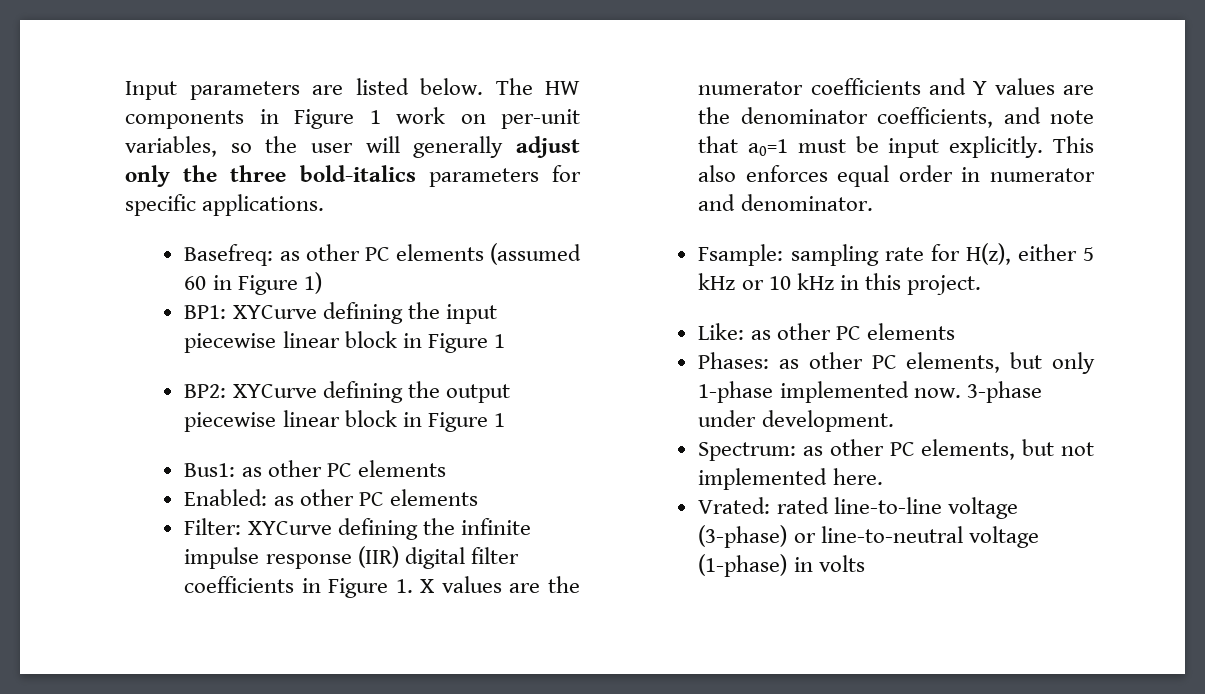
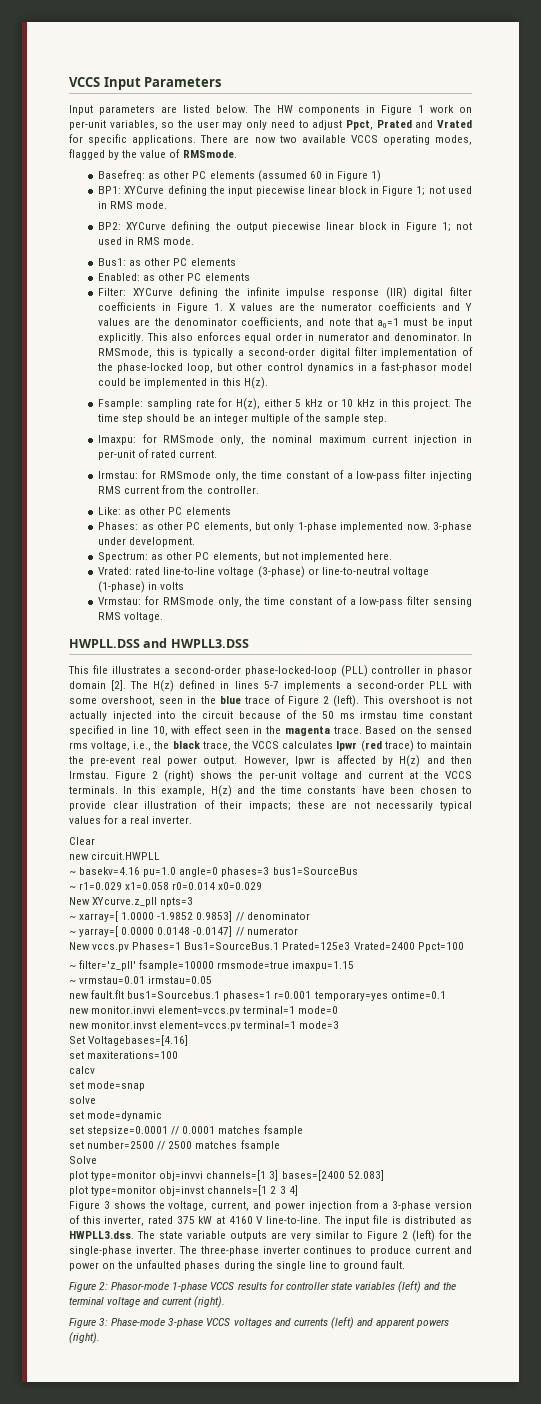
+ VCCS Input Parameters
- The HW components in Figure 1 work on per-unit variables, so the user will generally adjust only the three bold-italics parameters for specific applications.
+ The HW components in Figure 1 work on per-unit variables, so the user may only need to adjust Ppct, Prated and Vrated for specific applications. There are now two available VCCS operating modes, flagged by the value of RMSmode.
- BP1: XYCurve defining the input piecewise linear block in Figure 1
+ BP1: XYCurve defining the input piecewise linear block in Figure 1; not used in RMS mode.
- BP2: XYCurve defining the output piecewise linear block in Figure 1
+ BP2: XYCurve defining the output piecewise linear block in Figure 1; not used in RMS mode.
+ In RMSmode, this is typically a second-order digital filter implementation of the phase-locked loop, but other control dynamics in a fast-phasor model could be implemented in this H(z).
+ The time step should be an integer multiple of the sample step.
+ Imaxpu: for RMSmode only, the nominal maximum current injection in per-unit of rated current.
+ Irmstau: for RMSmode only, the time constant of a low-pass filter injecting RMS current from the controller.
+ Vrmstau: for RMSmode only, the time constant of a low-pass filter sensing RMS voltage.
+ HWPLL.DSS and HWPLL3.DSS
+ This file illustrates a second-order phase-locked-loop (PLL) controller in phasor domain [2]. The H(z) defined in lines 5-7 implements a second-order PLL with some overshoot, seen in the blue trace of Figure 2 (left). This overshoot is not actually injected into the circuit because of the 50 ms irmstau time constant specified in line 10, with effect seen in the magenta trace. Based on the sensed rms voltage, i.e., the black trace, the VCCS calculates Ipwr (red trace) to maintain the pre-event real power output. However, Ipwr is affected by H(z) and then Irmstau. Figure 2 (right) shows the per-unit voltage and current at the VCCS terminals. In this example, H(z) and the time constants have been chosen to provide clear illustration of their impacts; these are not necessarily typical values for a real inverter.
+ Clear
+ new circuit.HWPLL
+ ~ basekv=4.16 pu=1.0 angle=0 phases=3 bus1=SourceBus
+ ~ r1=0.029 x1=0.058 r0=0.014 x0=0.029
+ New XYcurve.z_pll npts=3
+ ~ xarray=[ 1.0000 -1.9852 0.9853] // denominator
+ ~ yarray=[ 0.0000 0.0148 -0.0147] // numerator
+ New vccs.pv Phases=1 Bus1=SourceBus.1 Prated=125e3 Vrated=2400 Ppct=100
+ ~ filter='z_pll' fsample=10000 rmsmode=true imaxpu=1.15
+ ~ vrmstau=0.01 irmstau=0.05
+ new fault.flt bus1=Sourcebus.1 phases=1 r=0.001 temporary=yes ontime=0.1
+ new monitor.invvi element=vccs.pv terminal=1 mode=0
+ new monitor.invst element=vccs.pv terminal=1 mode=3
+ Set Voltagebases=[4.16]
+ set maxiterations=100
+ calcv
+ set mode=snap
+ solve
+ set mode=dynamic
+ set stepsize=0.0001 // 0.0001 matches fsample
+ set number=2500 // 2500 matches fsample
+ Solve
+ plot type=monitor obj=invvi channels=[1 3] bases=[2400 52.083]
+ plot type=monitor obj=invst channels=[1 2 3 4]
+ Figure 3 shows the voltage, current, and power injection from a 3-phase version of this inverter, rated 375 kW at 4160 V line-to-line. The input file is distributed as HWPLL3.dss. The state variable outputs are very similar to Figure 2 (left) for the single-phase inverter. The three-phase inverter continues to produce current and power on the unfaulted phases during the single line to ground fault.
+ Figure 2: Phasor-mode 1-phase VCCS results for controller state variables (left) and the terminal voltage and current (right).
+ Figure 3: Phase-mode 3-phase VCCS voltages and currents (left) and apparent powers (right).

